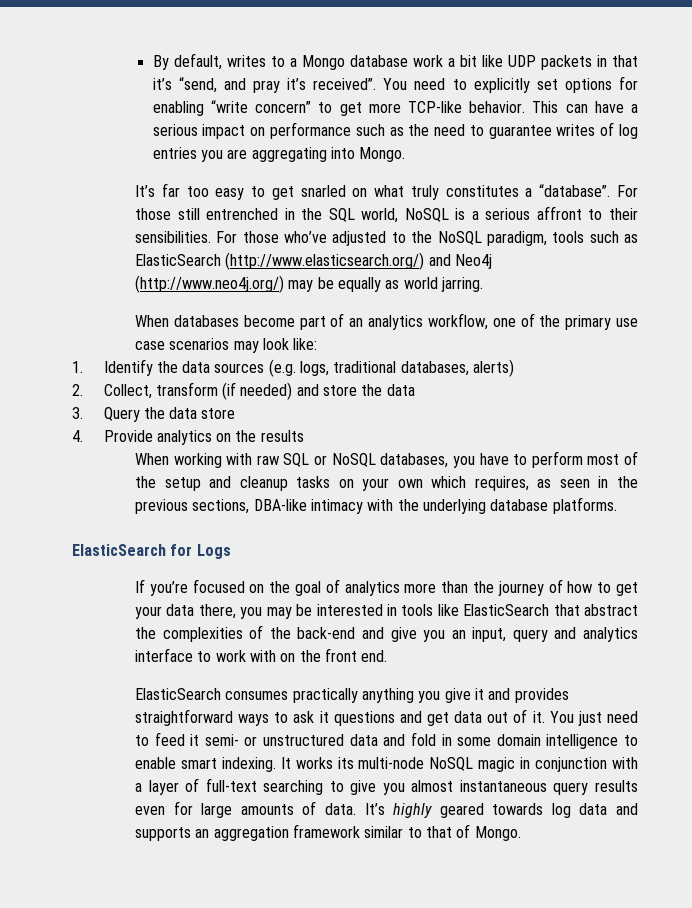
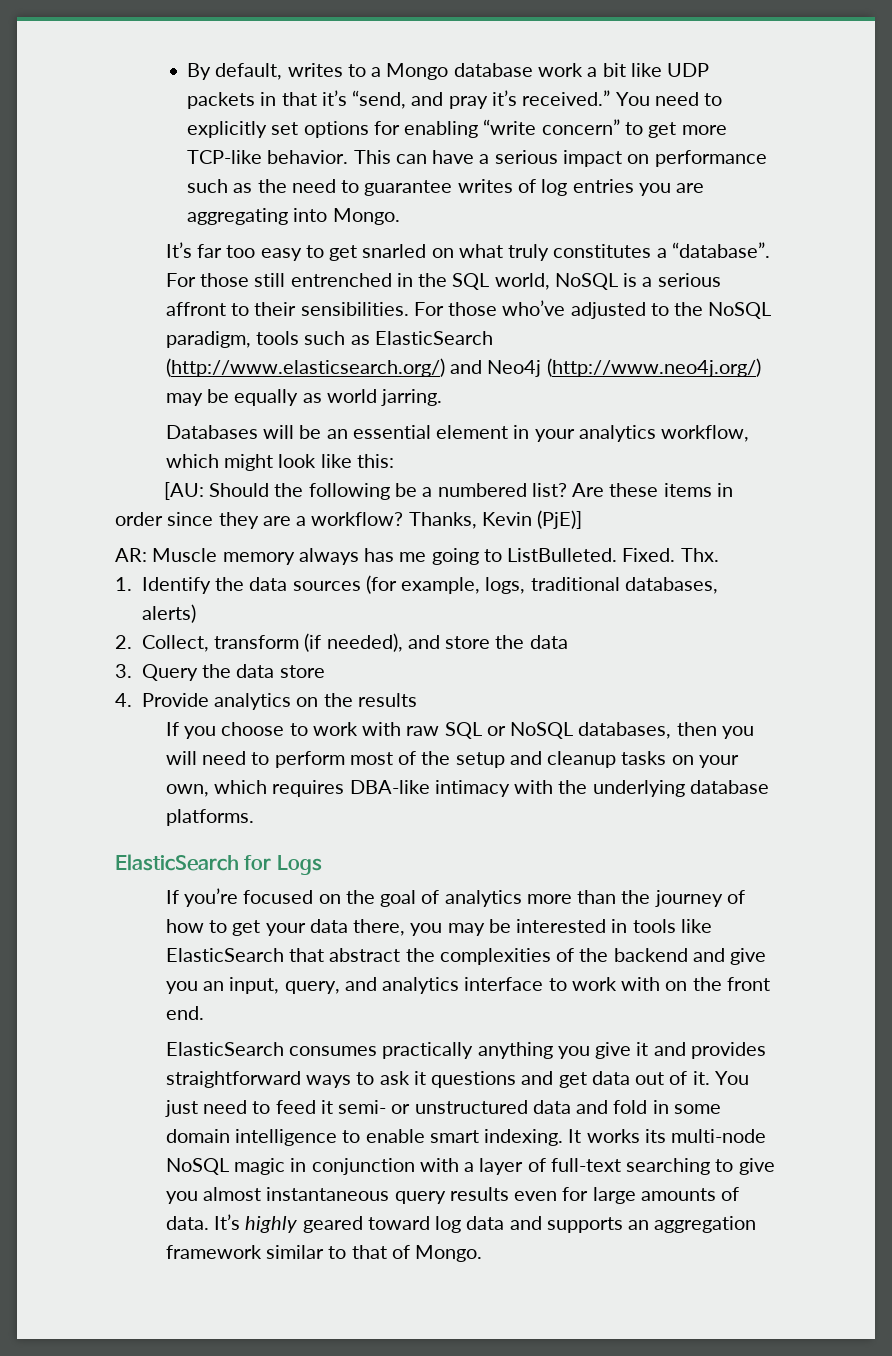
- By default, writes to a Mongo database work a bit like UDP packets in that it’s “send, and pray it’s received”.
+ By default, writes to a Mongo database work a bit like UDP packets in that it’s “send, and pray it’s received.”
- When databases become part of an analytics workflow, one of the primary use case scenarios may look like:
+ Databases will be an essential element in your analytics workflow, which might look like this:
+ [AU: Should the following be a numbered list? Are these items in order since they are a workflow? Thanks, Kevin (PjE)]
+ AR: Muscle memory always has me going to ListBulleted. Fixed. Thx.
- 1. Identify the data sources (e.g. logs, traditional databases, alerts)
+ 1. Identify the data sources (for example, logs, traditional databases, alerts)
- 2. Collect, transform (if needed) and store the data
+ 2. Collect, transform (if needed), and store the data
- When working with raw SQL or NoSQL databases, you have to perform most of the setup and cleanup tasks on your own which requires, as seen in the previous sections, DBA-like intimacy with the underlying database platforms.
+ If you choose to work with raw SQL or NoSQL databases, then you will need to perform most of the setup and cleanup tasks on your own, which requires DBA-like intimacy with the underlying database platforms.
- If you’re focused on the goal of analytics more than the journey of how to get your data there, you may be interested in tools like ElasticSearch that abstract the complexities of the back-end and give you an input, query and analytics interface to work with on the front end.
+ If you’re focused on the goal of analytics more than the journey of how to get your data there, you may be interested in tools like ElasticSearch that abstract the complexities of the backend and give you an input, query, and analytics interface to work with on the front end.
- It’s highly geared towards log data and supports an aggregation framework similar to that of Mongo.
+ It’s highly geared toward log data and supports an aggregation framework similar to that of Mongo.

